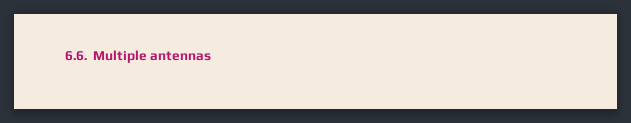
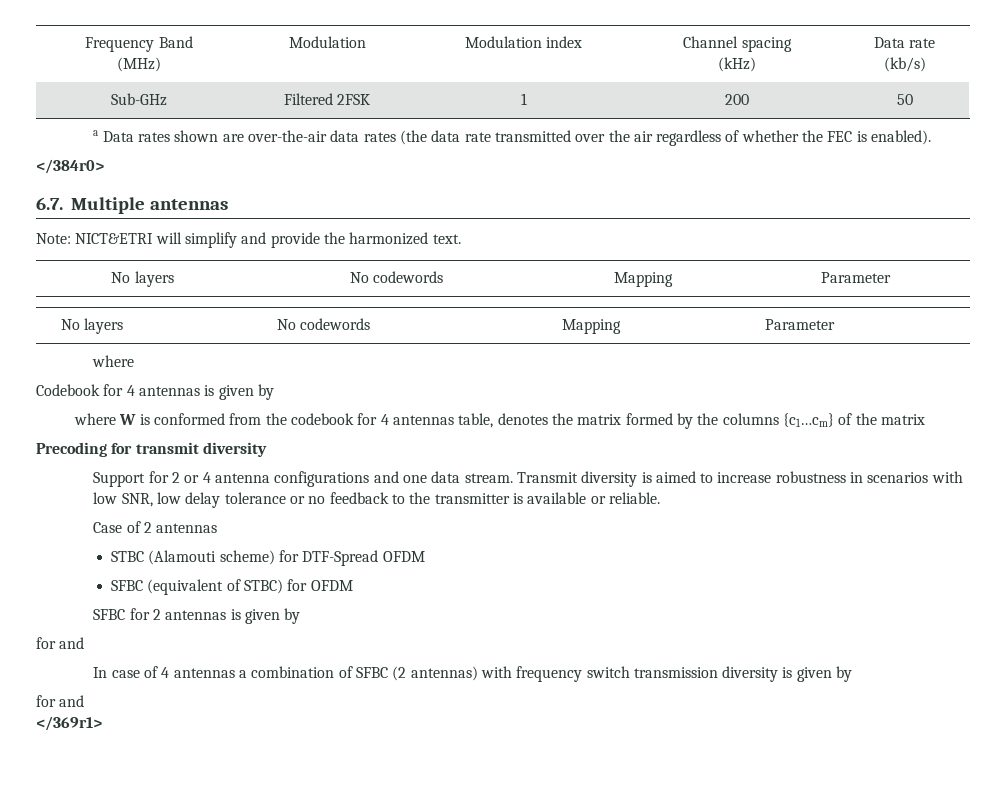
- 6.6. Multiple antennas
+ Frequency Band
+ (MHz) | Modulation | Modulation index | Channel spacing
+ (kHz) | Data rate
+ (kb/s)
+ Sub-GHz | Filtered 2FSK | 1 | 200 | 50
+ a Data rates shown are over-the-air data rates (the data rate transmitted over the air regardless of whether the FEC is enabled).
+ </384r0>
+ 6.7. Multiple antennas
+ Note: NICT&ETRI will simplify and provide the harmonized text.
+ No layers | No codewords | Mapping | Parameter
+ No layers | No codewords | Mapping | Parameter
+ where
+ Codebook for 4 antennas is given by
+ where W is conformed from the codebook for 4 antennas table, denotes the matrix formed by the columns {c1…cm} of the matrix
+ Precoding for transmit diversity
+ Support for 2 or 4 antenna configurations and one data stream. Transmit diversity is aimed to increase robustness in scenarios with low SNR, low delay tolerance or no feedback to the transmitter is available or reliable.
+ Case of 2 antennas
+ STBC (Alamouti scheme) for DTF-Spread OFDM
+ SFBC (equivalent of STBC) for OFDM
+ SFBC for 2 antennas is given by
+ for and
+ In case of 4 antennas a combination of SFBC (2 antennas) with frequency switch transmission diversity is given by
+ for and
+ </369r1>

